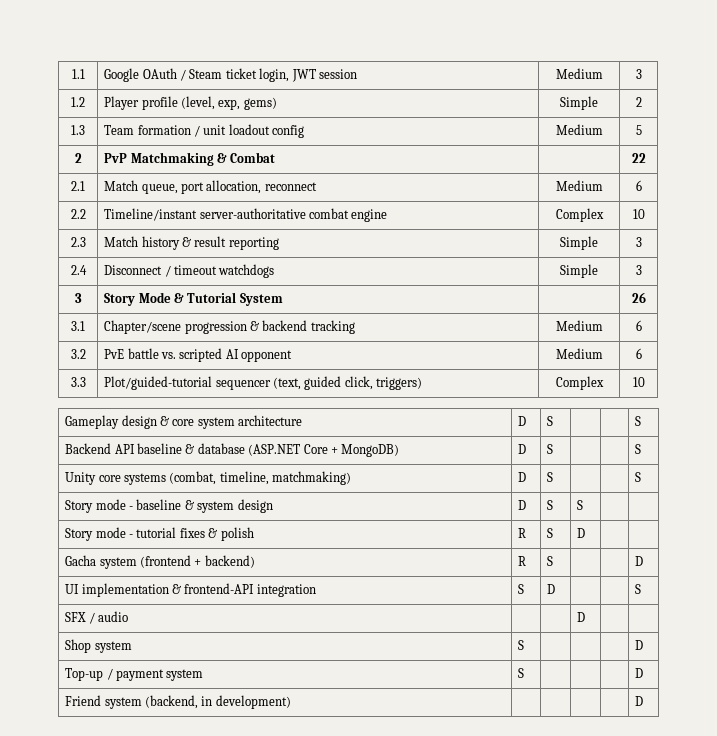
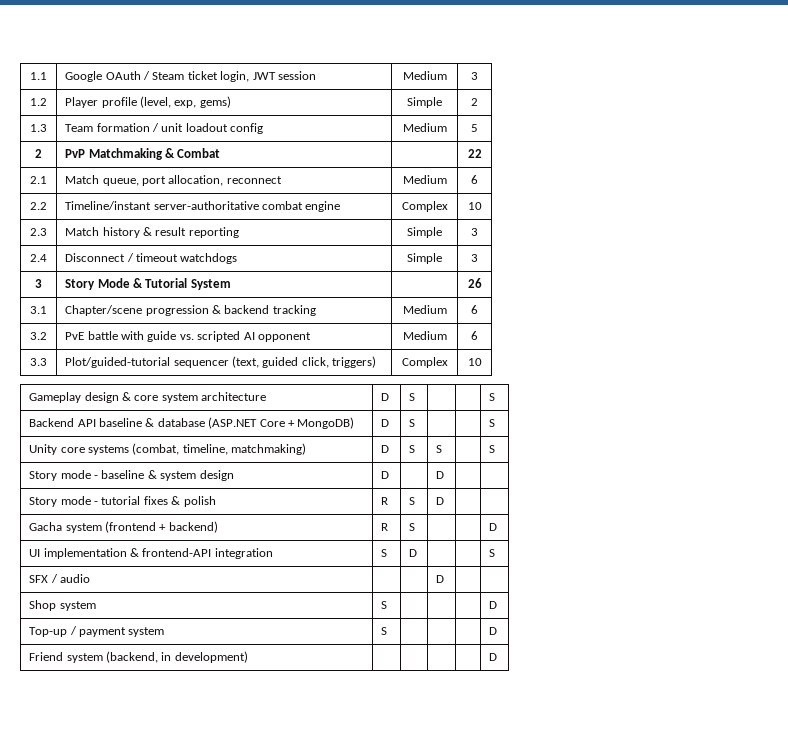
- 3.2 | PvE battle vs. scripted AI opponent | Medium | 6
+ 3.2 | PvE battle with guide vs. scripted AI opponent | Medium | 6
- Unity core systems (combat, timeline, matchmaking) | D | S | | | S
+ Unity core systems (combat, timeline, matchmaking) | D | S | S | | S
- Story mode - baseline & system design | D | S | S | |
+ Story mode - baseline & system design | D | | D | |

